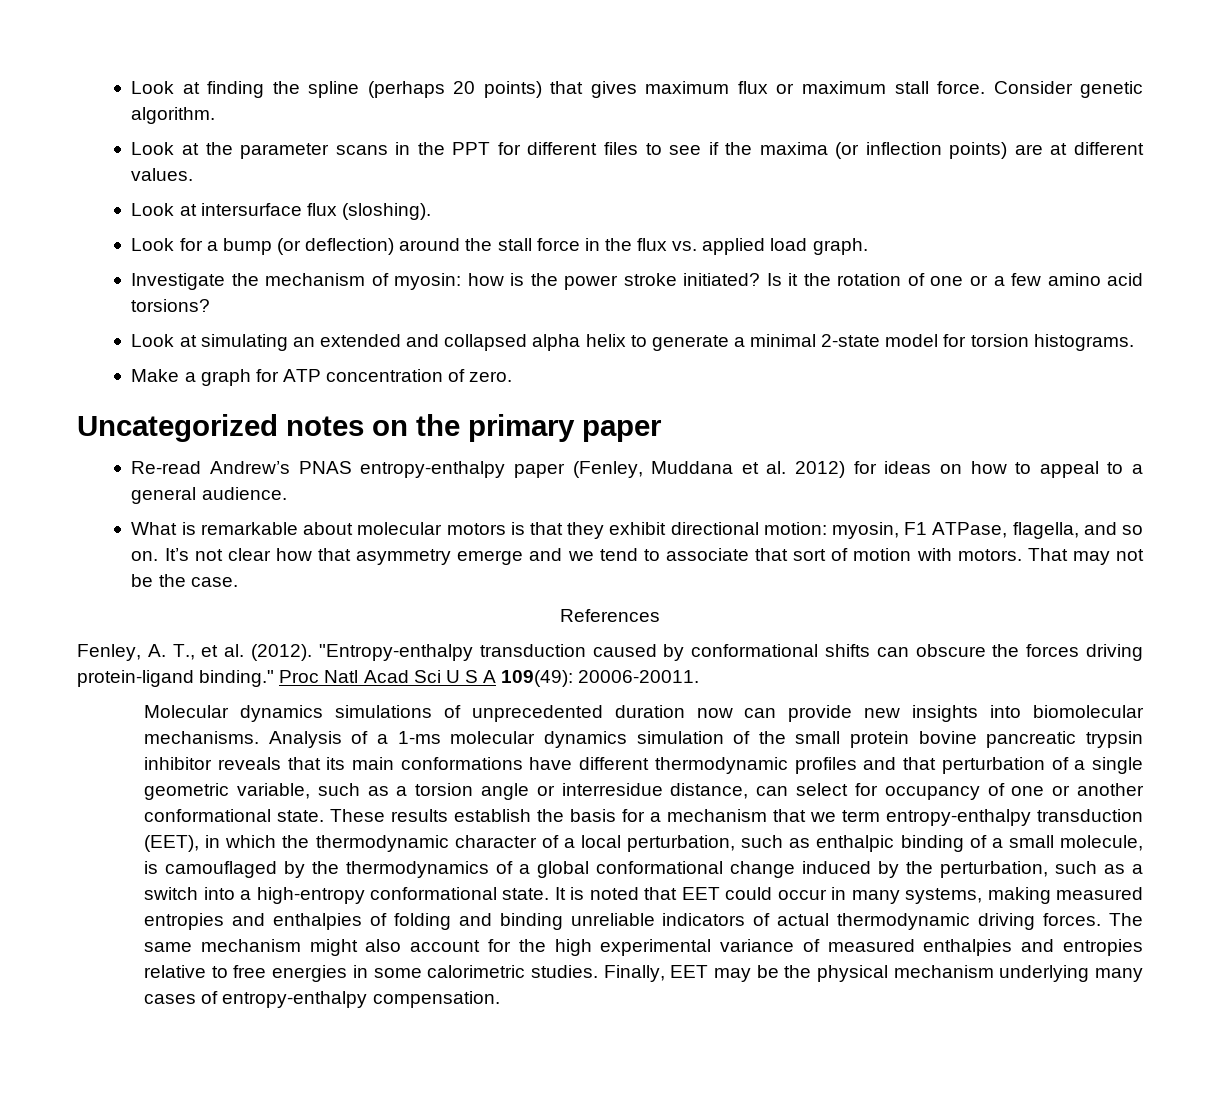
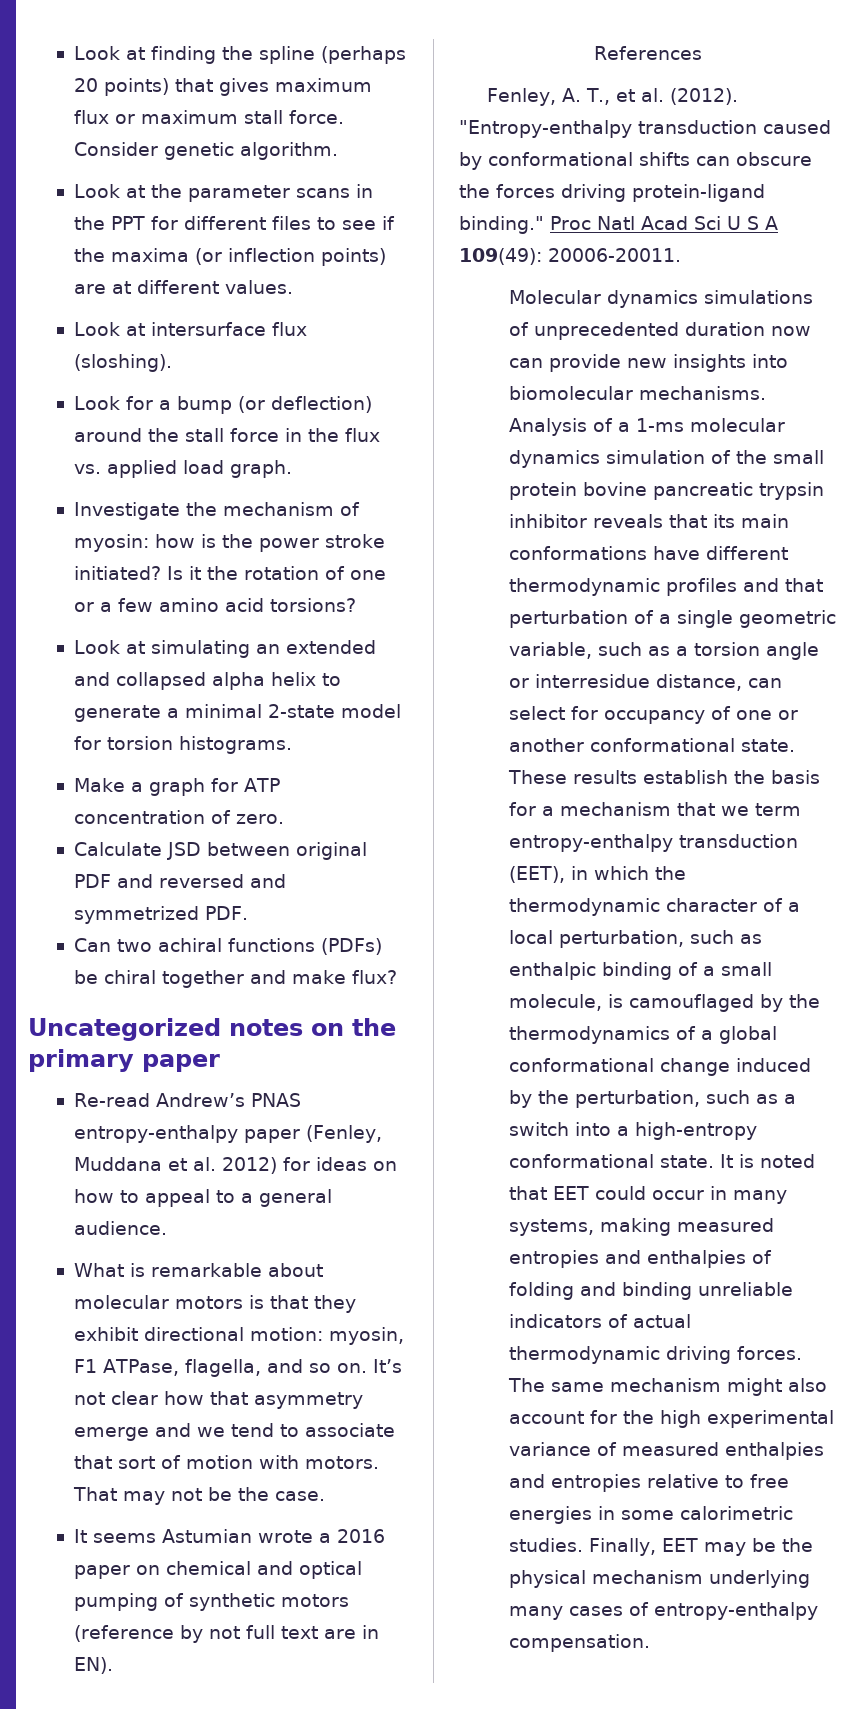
+ Calculate JSD between original PDF and reversed and symmetrized PDF.
+ Can two achiral functions (PDFs) be chiral together and make flux?
+ It seems Astumian wrote a 2016 paper on chemical and optical pumping of synthetic motors (reference by not full text are in EN).

